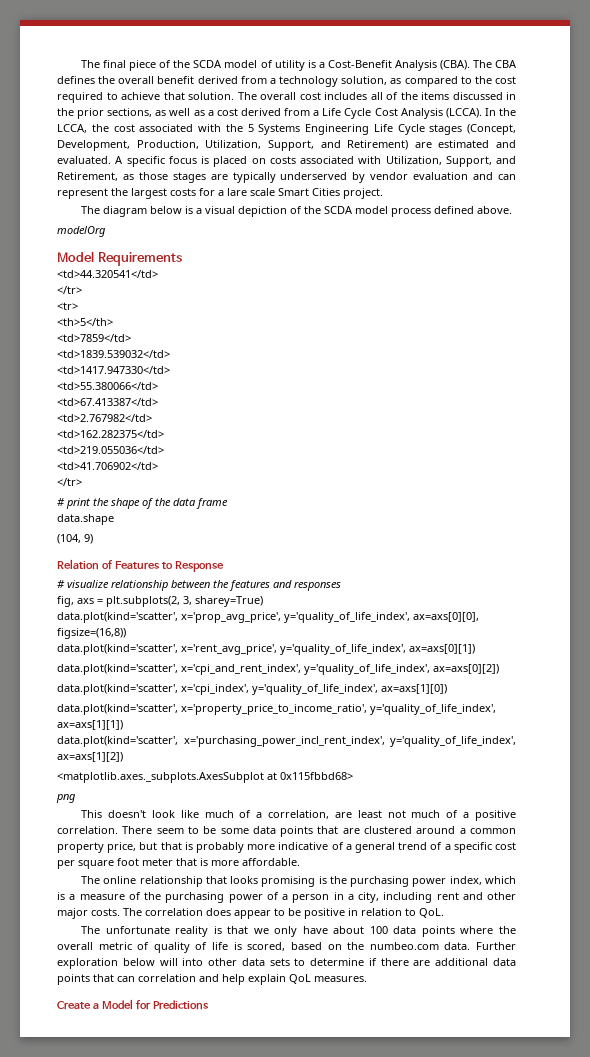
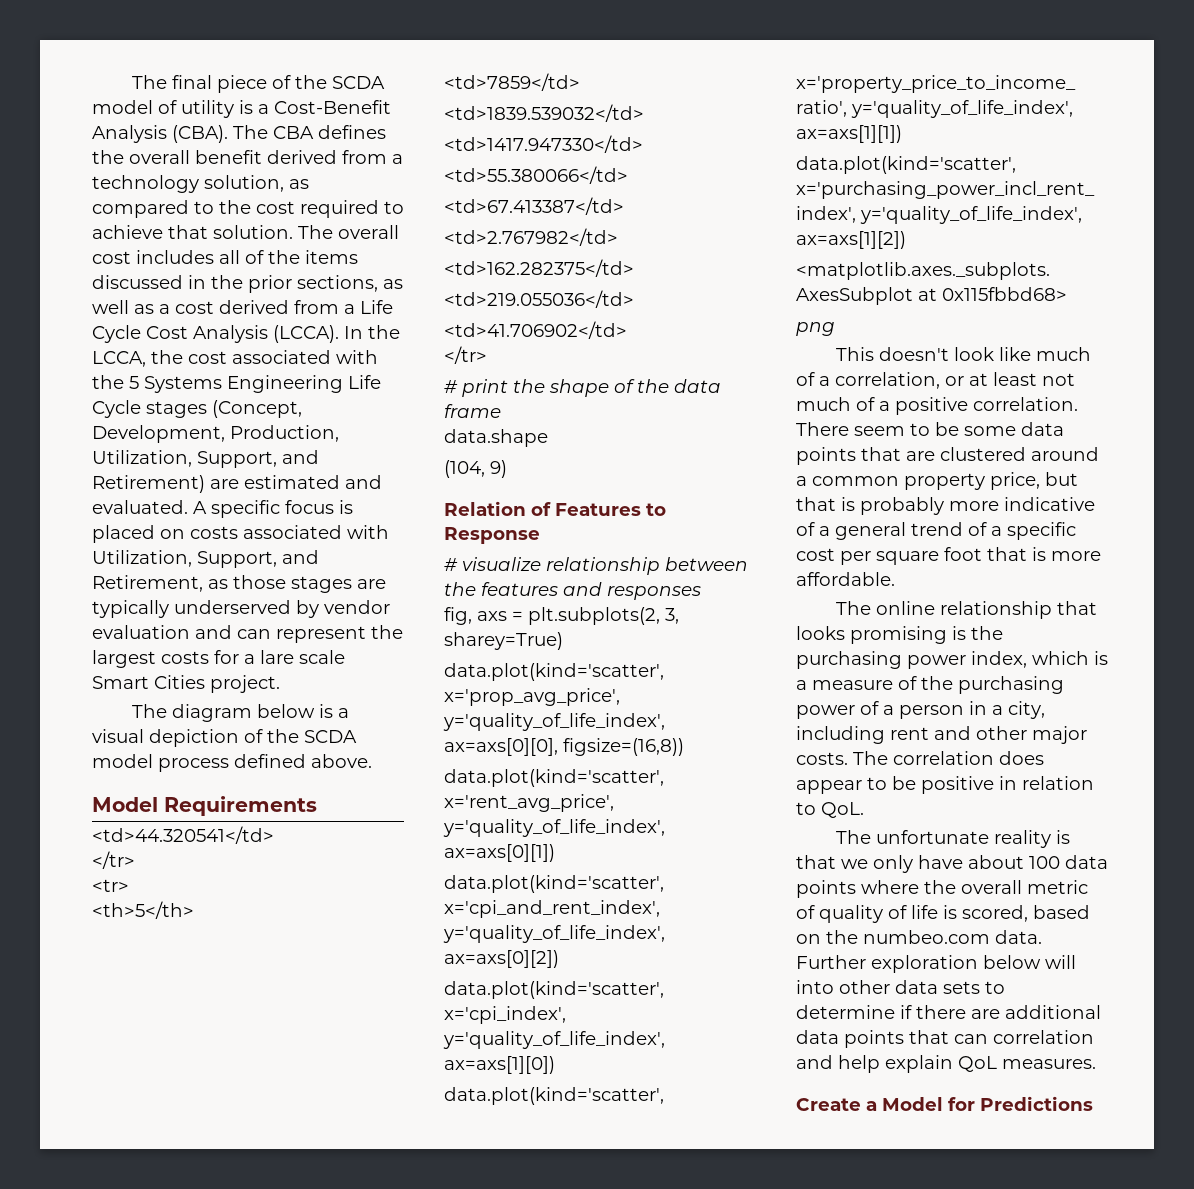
- modelOrg
- This doesn't look like much of a correlation, are least not much of a positive correlation.
+ This doesn't look like much of a correlation, or at least not much of a positive correlation.
- There seem to be some data points that are clustered around a common property price, but that is probably more indicative of a general trend of a specific cost per square foot meter that is more affordable.
+ There seem to be some data points that are clustered around a common property price, but that is probably more indicative of a general trend of a specific cost per square foot that is more affordable.

